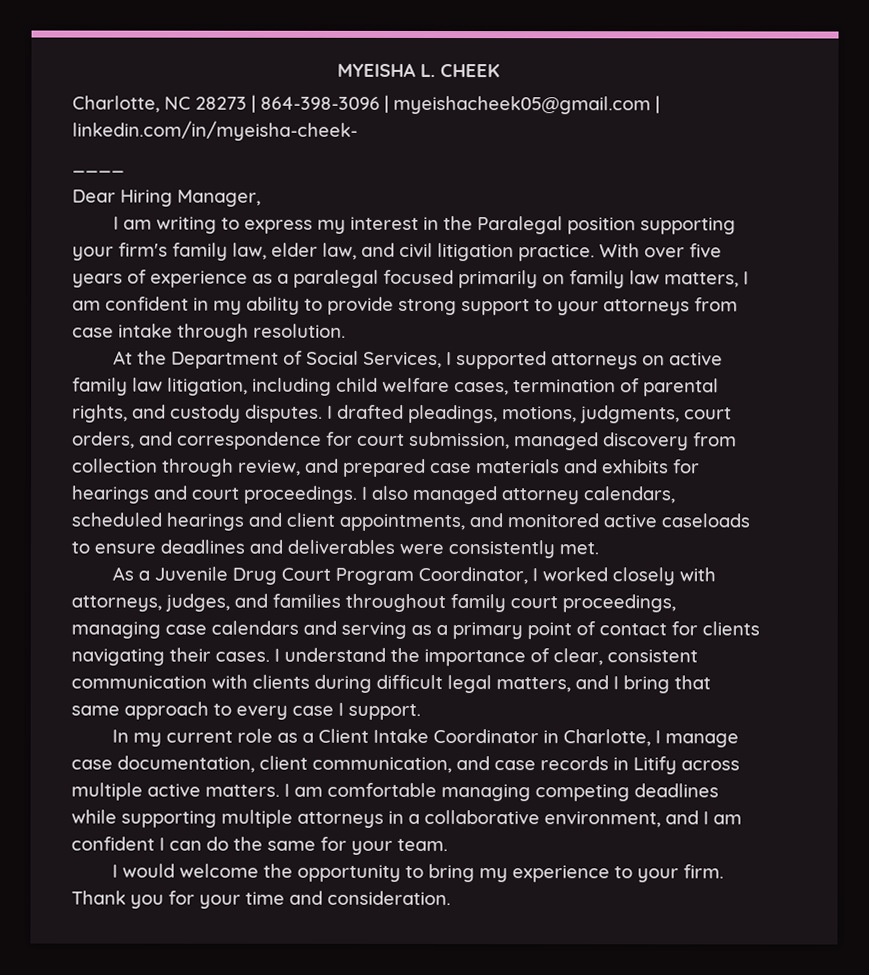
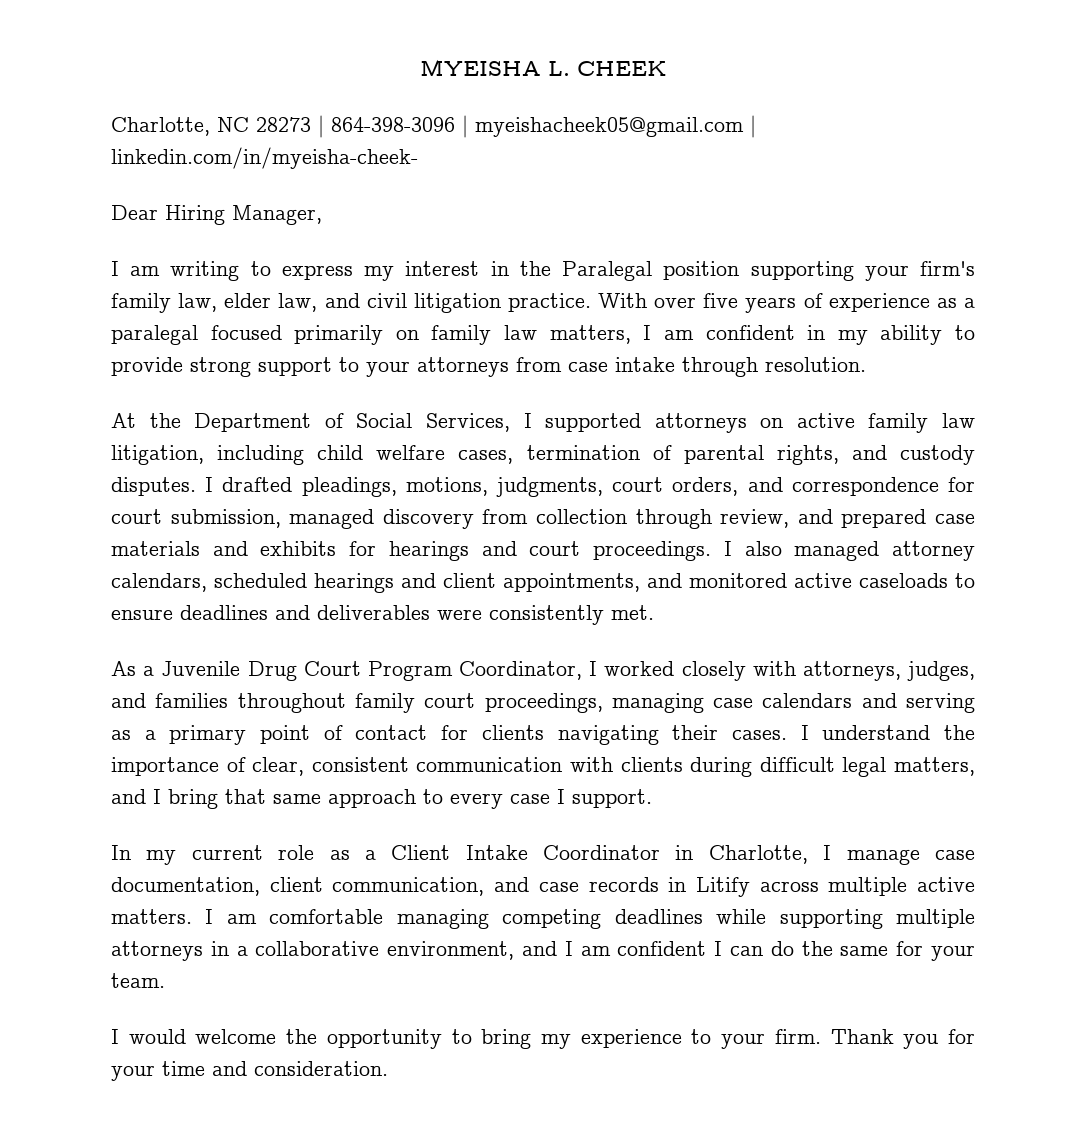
- ____

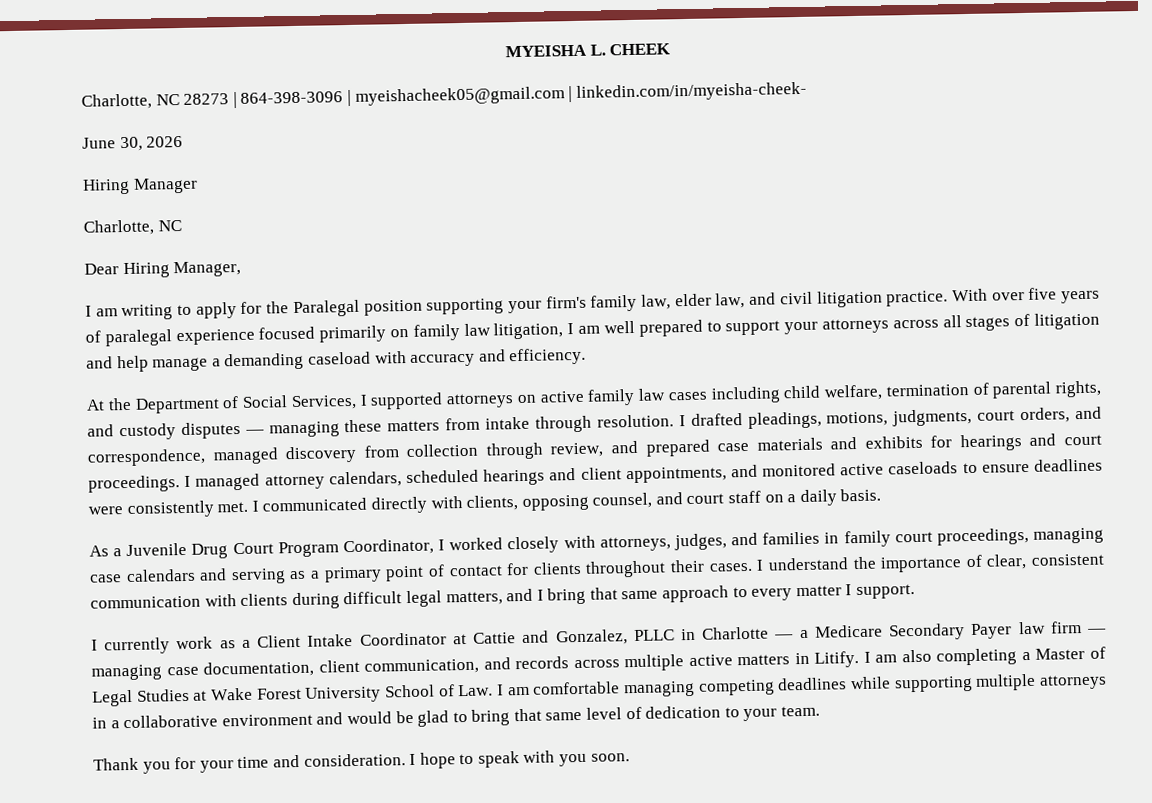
+ June 30, 2026
+ Hiring Manager
+ Charlotte, NC
- I am writing to express my interest in the Paralegal position supporting your firm's family law, elder law, and civil litigation practice.
+ I am writing to apply for the Paralegal position supporting your firm's family law, elder law, and civil litigation practice.
- With over five years of experience as a paralegal focused primarily on family law matters, I am confident in my ability to provide strong support to your attorneys from case intake through resolution.
+ With over five years of paralegal experience focused primarily on family law litigation, I am well prepared to support your attorneys across all stages of litigation and help manage a demanding caseload with accuracy and efficiency.
- At the Department of Social Services, I supported attorneys on active family law litigation, including child welfare cases, termination of parental rights, and custody disputes.
+ At the Department of Social Services, I supported attorneys on active family law cases including child welfare, termination of parental rights, and custody disputes — managing these matters from intake through resolution.
- I drafted pleadings, motions, judgments, court orders, and correspondence for court submission, managed discovery from collection through review, and prepared case materials and exhibits for hearings and court proceedings.
+ I drafted pleadings, motions, judgments, court orders, and correspondence, managed discovery from collection through review, and prepared case materials and exhibits for hearings and court proceedings.
- I also managed attorney calendars, scheduled hearings and client appointments, and monitored active caseloads to ensure deadlines and deliverables were consistently met.
+ I managed attorney calendars, scheduled hearings and client appointments, and monitored active caseloads to ensure deadlines were consistently met. I communicated directly with clients, opposing counsel, and court staff on a daily basis.
- As a Juvenile Drug Court Program Coordinator, I worked closely with attorneys, judges, and families throughout family court proceedings, managing case calendars and serving as a primary point of contact for clients navigating their cases.
+ As a Juvenile Drug Court Program Coordinator, I worked closely with attorneys, judges, and families in family court proceedings, managing case calendars and serving as a primary point of contact for clients throughout their cases.
- I understand the importance of clear, consistent communication with clients during difficult legal matters, and I bring that same approach to every case I support.
+ I understand the importance of clear, consistent communication with clients during difficult legal matters, and I bring that same approach to every matter I support.
- In my current role as a Client Intake Coordinator in Charlotte, I manage case documentation, client communication, and case records in Litify across multiple active matters. I am comfortable managing competing deadlines while supporting multiple attorneys in a collaborative environment, and I am confident I can do the same for your team.
- I would welcome the opportunity to bring my experience to your firm. Thank you for your time and consideration.
+ I currently work as a Client Intake Coordinator at Cattie and Gonzalez, PLLC in Charlotte — a Medicare Secondary Payer law firm — managing case documentation, client communication, and records across multiple active matters in Litify. I am also completing a Master of Legal Studies at Wake Forest University School of Law. I am comfortable managing competing deadlines while supporting multiple attorneys in a collaborative environment and would be glad to bring that same level of dedication to your team.
+ Thank you for your time and consideration.
+ I hope to speak with you soon.

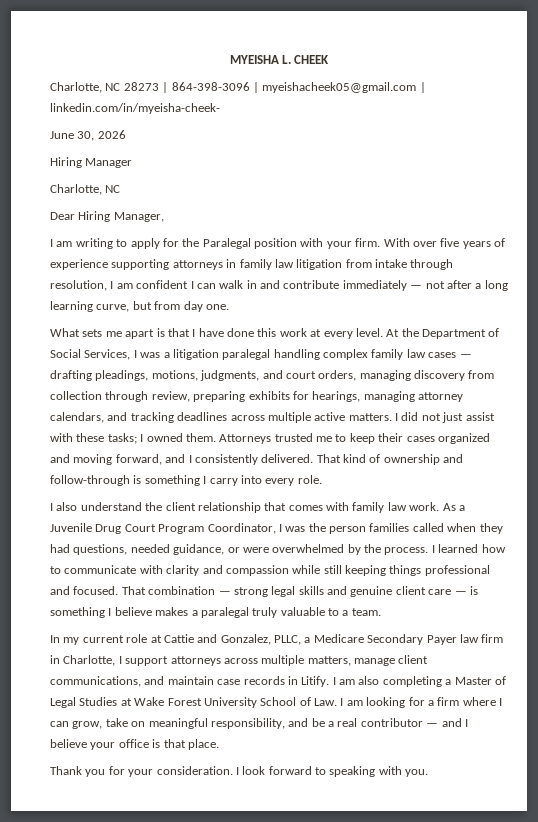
- I am writing to apply for the Paralegal position supporting your firm's family law, elder law, and civil litigation practice.
+ I am writing to apply for the Paralegal position with your firm.
- With over five years of paralegal experience focused primarily on family law litigation, I am well prepared to support your attorneys across all stages of litigation and help manage a demanding caseload with accuracy and efficiency.
- At the Department of Social Services, I supported attorneys on active family law cases including child welfare, termination of parental rights, and custody disputes — managing these matters from intake through resolution. I drafted pleadings, motions, judgments, court orders, and correspondence, managed discovery from collection through review, and prepared case materials and exhibits for hearings and court proceedings. I managed attorney calendars, scheduled hearings and client appointments, and monitored active caseloads to ensure deadlines were consistently met. I communicated directly with clients, opposing counsel, and court staff on a daily basis.
- As a Juvenile Drug Court Program Coordinator, I worked closely with attorneys, judges, and families in family court proceedings, managing case calendars and serving as a primary point of contact for clients throughout their cases. I understand the importance of clear, consistent communication with clients during difficult legal matters, and I bring that same approach to every matter I support.
- I currently work as a Client Intake Coordinator at Cattie and Gonzalez, PLLC in Charlotte — a Medicare Secondary Payer law firm — managing case documentation, client communication, and records across multiple active matters in Litify.
+ With over five years of experience supporting attorneys in family law litigation from intake through resolution, I am confident I can walk in and contribute immediately — not after a long learning curve, but from day one.
+ What sets me apart is that I have done this work at every level. At the Department of Social Services, I was a litigation paralegal handling complex family law cases — drafting pleadings, motions, judgments, and court orders, managing discovery from collection through review, preparing exhibits for hearings, managing attorney calendars, and tracking deadlines across multiple active matters. I did not just assist with these tasks; I owned them. Attorneys trusted me to keep their cases organized and moving forward, and I consistently delivered. That kind of ownership and follow-through is something I carry into every role.
+ I also understand the client relationship that comes with family law work. As a Juvenile Drug Court Program Coordinator, I was the person families called when they had questions, needed guidance, or were overwhelmed by the process. I learned how to communicate with clarity and compassion while still keeping things professional and focused. That combination — strong legal skills and genuine client care — is something I believe makes a paralegal truly valuable to a team.
+ In my current role at Cattie and Gonzalez, PLLC, a Medicare Secondary Payer law firm in Charlotte, I support attorneys across multiple matters, manage client communications, and maintain case records in Litify.
- I am also completing a Master of Legal Studies at Wake Forest University School of Law. I am comfortable managing competing deadlines while supporting multiple attorneys in a collaborative environment and would be glad to bring that same level of dedication to your team.
- Thank you for your time and consideration. I hope to speak with you soon.
+ I am also completing a Master of Legal Studies at Wake Forest University School of Law. I am looking for a firm where I can grow, take on meaningful responsibility, and be a real contributor — and I believe your office is that place.
+ Thank you for your consideration. I look forward to speaking with you.

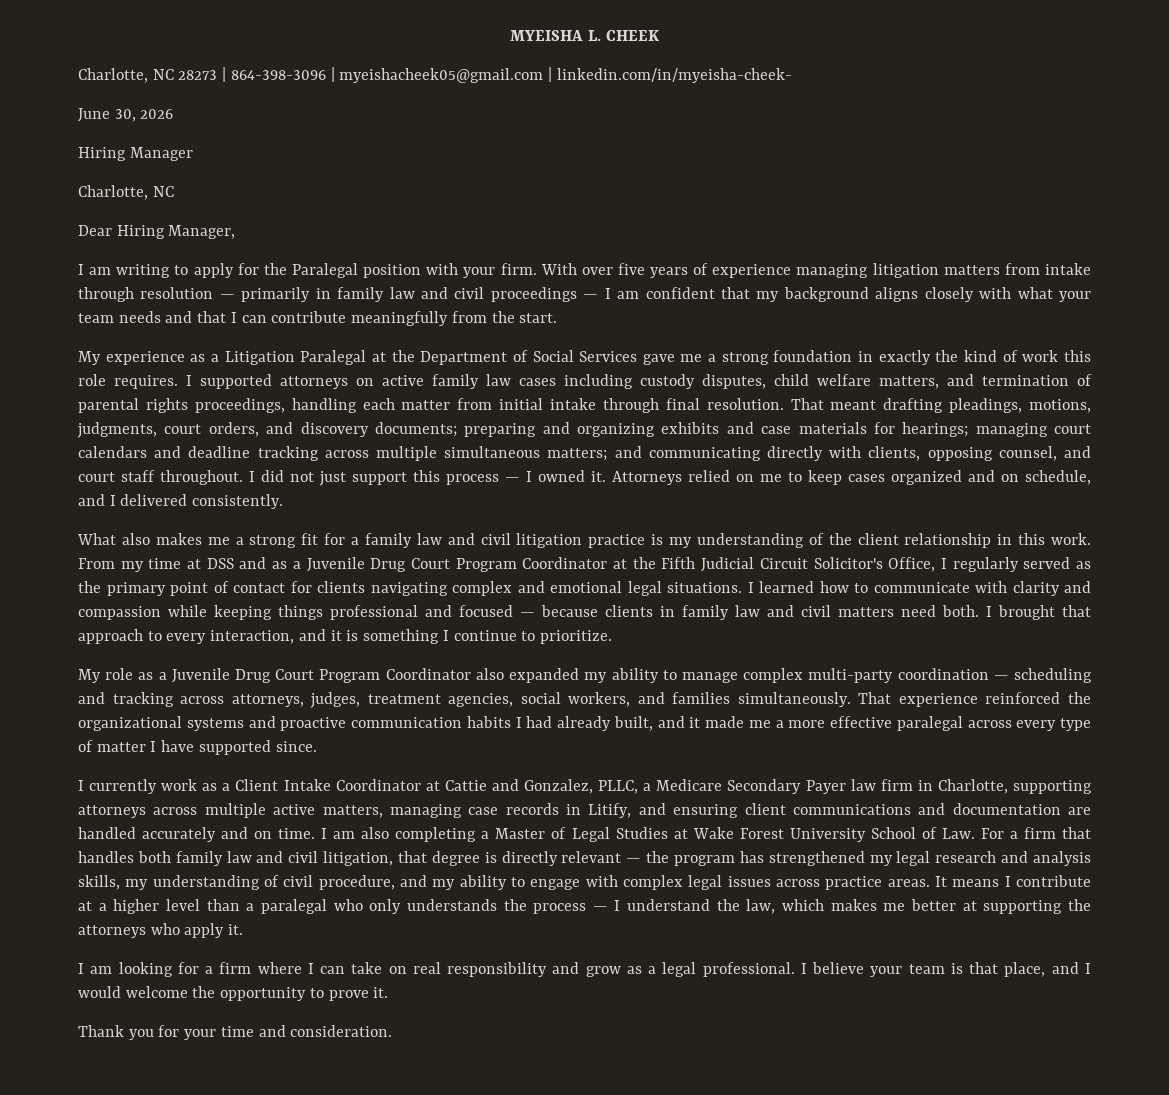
- With over five years of experience supporting attorneys in family law litigation from intake through resolution, I am confident I can walk in and contribute immediately — not after a long learning curve, but from day one.
- What sets me apart is that I have done this work at every level. At the Department of Social Services, I was a litigation paralegal handling complex family law cases — drafting pleadings, motions, judgments, and court orders, managing discovery from collection through review, preparing exhibits for hearings, managing attorney calendars, and tracking deadlines across multiple active matters. I did not just assist with these tasks; I owned them. Attorneys trusted me to keep their cases organized and moving forward, and I consistently delivered. That kind of ownership and follow-through is something I carry into every role.
- I also understand the client relationship that comes with family law work. As a Juvenile Drug Court Program Coordinator, I was the person families called when they had questions, needed guidance, or were overwhelmed by the process.
+ With over five years of experience managing litigation matters from intake through resolution — primarily in family law and civil proceedings — I am confident that my background aligns closely with what your team needs and that I can contribute meaningfully from the start.
+ My experience as a Litigation Paralegal at the Department of Social Services gave me a strong foundation in exactly the kind of work this role requires. I supported attorneys on active family law cases including custody disputes, child welfare matters, and termination of parental rights proceedings, handling each matter from initial intake through final resolution. That meant drafting pleadings, motions, judgments, court orders, and discovery documents; preparing and organizing exhibits and case materials for hearings; managing court calendars and deadline tracking across multiple simultaneous matters; and communicating directly with clients, opposing counsel, and court staff throughout. I did not just support this process — I owned it. Attorneys relied on me to keep cases organized and on schedule, and I delivered consistently.
+ What also makes me a strong fit for a family law and civil litigation practice is my understanding of the client relationship in this work. From my time at DSS and as a Juvenile Drug Court Program Coordinator at the Fifth Judicial Circuit Solicitor's Office, I regularly served as the primary point of contact for clients navigating complex and emotional legal situations.
- I learned how to communicate with clarity and compassion while still keeping things professional and focused. That combination — strong legal skills and genuine client care — is something I believe makes a paralegal truly valuable to a team.
- In my current role at Cattie and Gonzalez, PLLC, a Medicare Secondary Payer law firm in Charlotte, I support attorneys across multiple matters, manage client communications, and maintain case records in Litify.
+ I learned how to communicate with clarity and compassion while keeping things professional and focused — because clients in family law and civil matters need both. I brought that approach to every interaction, and it is something I continue to prioritize.
+ My role as a Juvenile Drug Court Program Coordinator also expanded my ability to manage complex multi-party coordination — scheduling and tracking across attorneys, judges, treatment agencies, social workers, and families simultaneously. That experience reinforced the organizational systems and proactive communication habits I had already built, and it made me a more effective paralegal across every type of matter I have supported since.
+ I currently work as a Client Intake Coordinator at Cattie and Gonzalez, PLLC, a Medicare Secondary Payer law firm in Charlotte, supporting attorneys across multiple active matters, managing case records in Litify, and ensuring client communications and documentation are handled accurately and on time.
- I am also completing a Master of Legal Studies at Wake Forest University School of Law. I am looking for a firm where I can grow, take on meaningful responsibility, and be a real contributor — and I believe your office is that place.
- Thank you for your consideration. I look forward to speaking with you.
+ I am also completing a Master of Legal Studies at Wake Forest University School of Law. For a firm that handles both family law and civil litigation, that degree is directly relevant — the program has strengthened my legal research and analysis skills, my understanding of civil procedure, and my ability to engage with complex legal issues across practice areas. It means I contribute at a higher level than a paralegal who only understands the process — I understand the law, which makes me better at supporting the attorneys who apply it.
+ I am looking for a firm where I can take on real responsibility and grow as a legal professional. I believe your team is that place, and I would welcome the opportunity to prove it.
+ Thank you for your time and consideration.

